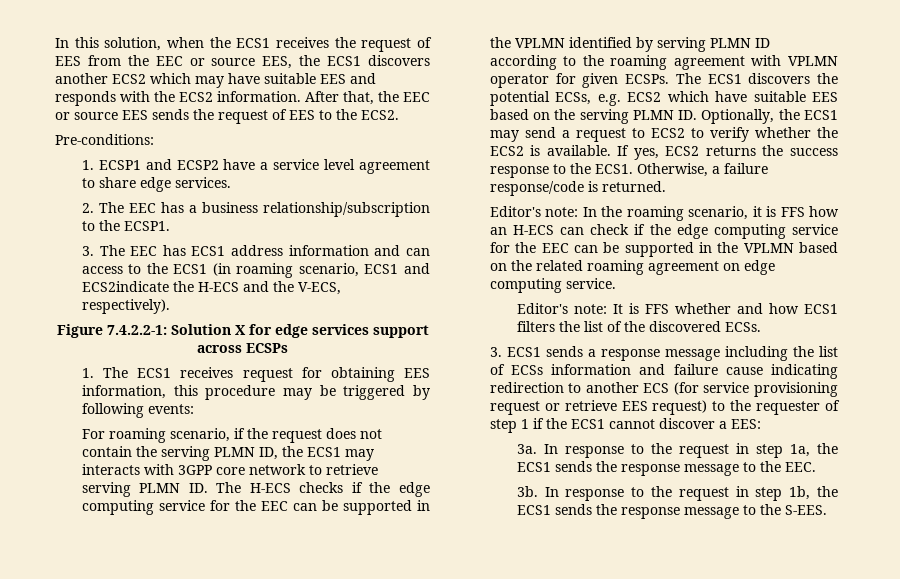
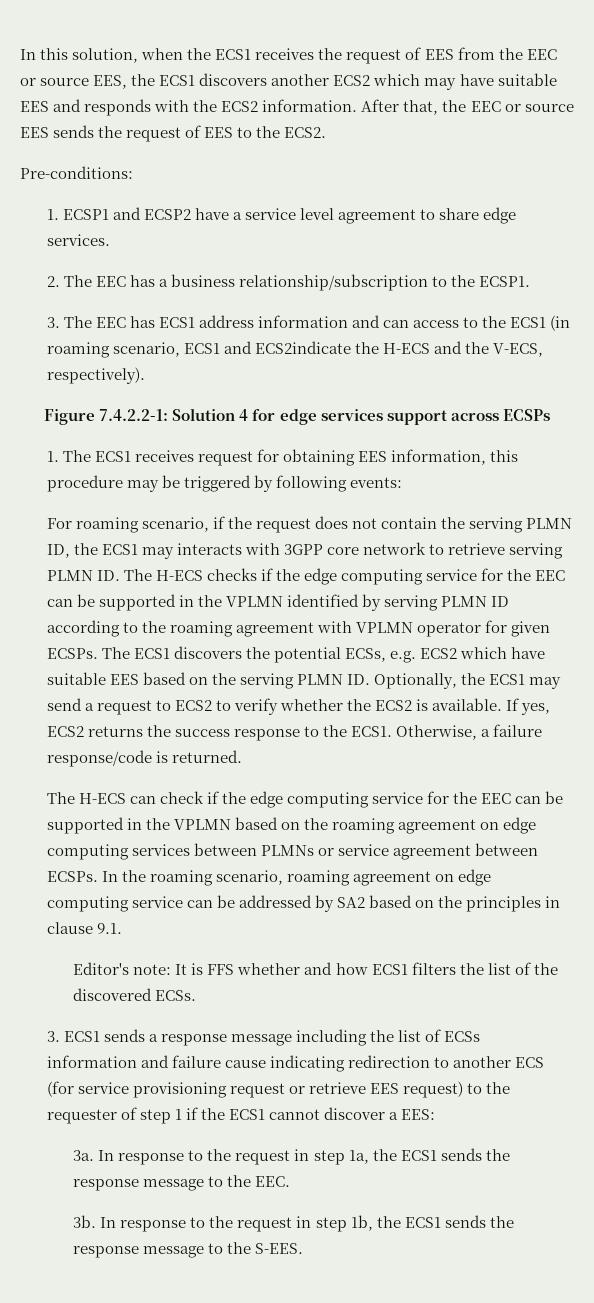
- Figure 7.4.2.2-1: Solution X for edge services support across ECSPs
+ Figure 7.4.2.2-1: Solution 4 for edge services support across ECSPs
- Editor's note: In the roaming scenario, it is FFS how an H-ECS can check if the edge computing service for the EEC can be supported in the VPLMN based on the related roaming agreement on edge computing service.
+ The H-ECS can check if the edge computing service for the EEC can be supported in the VPLMN based on the roaming agreement on edge computing services between PLMNs or service agreement between ECSPs. In the roaming scenario, roaming agreement on edge computing service can be addressed by SA2 based on the principles in clause 9.1.

